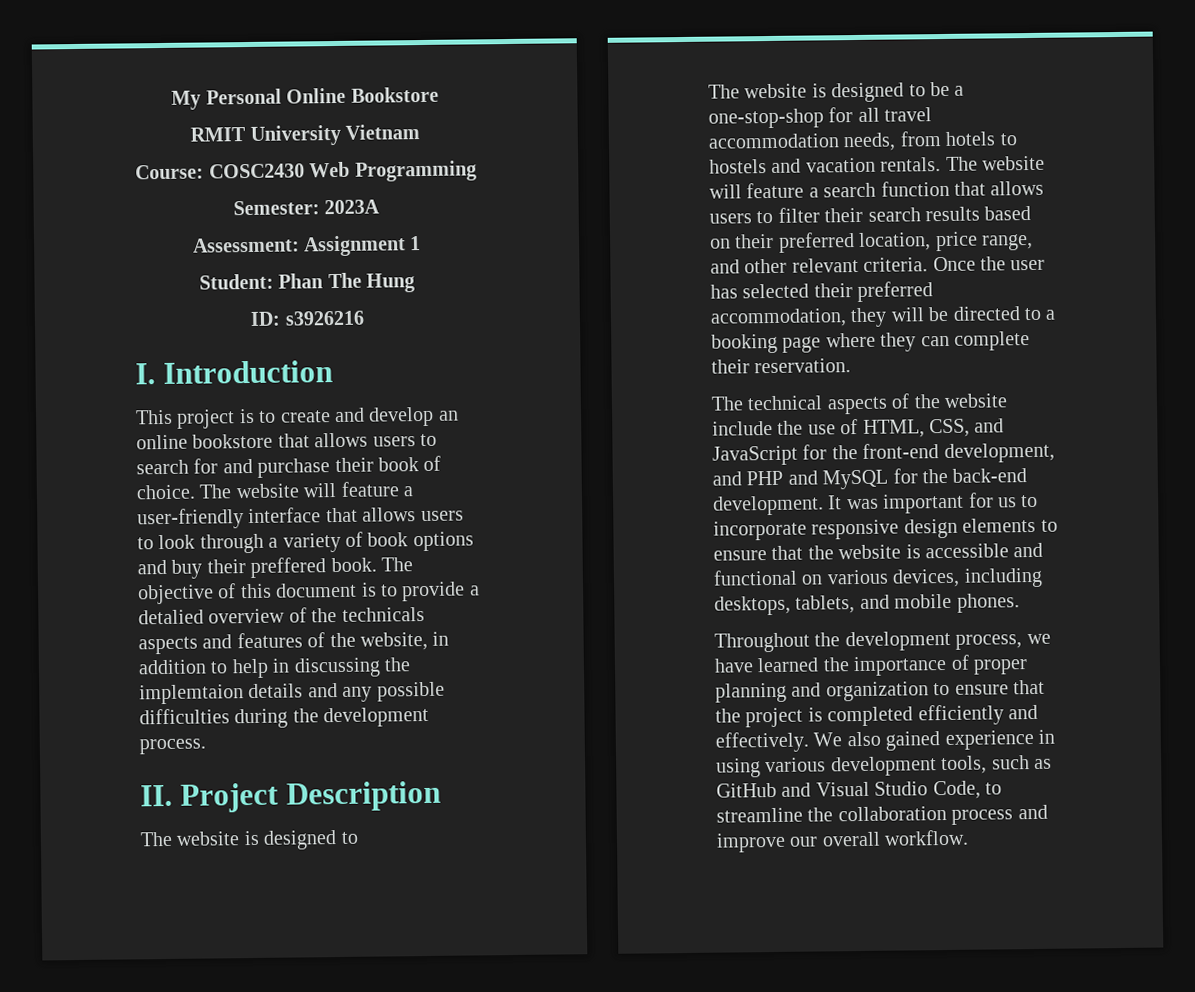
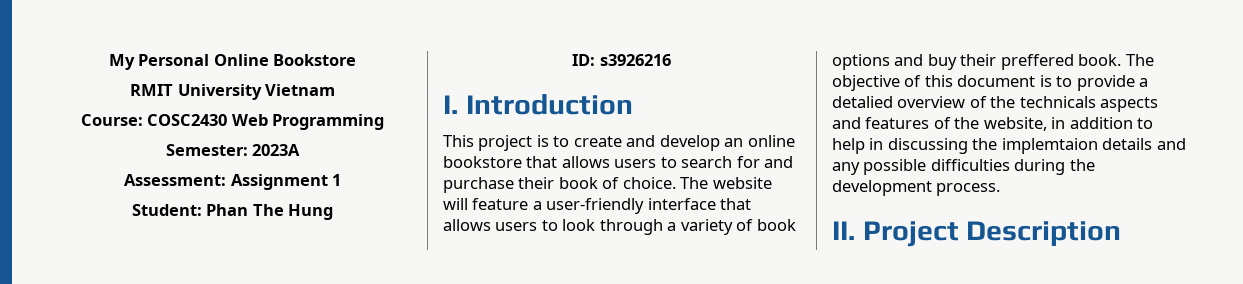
  II. Project Description
- The website is designed to
- The website is designed to be a one-stop-shop for all travel accommodation needs, from hotels to hostels and vacation rentals. The website will feature a search function that allows users to filter their search results based on their preferred location, price range, and other relevant criteria. Once the user has selected their preferred accommodation, they will be directed to a booking page where they can complete their reservation.
- The technical aspects of the website include the use of HTML, CSS, and JavaScript for the front-end development, and PHP and MySQL for the back-end development. It was important for us to incorporate responsive design elements to ensure that the website is accessible and functional on various devices, including desktops, tablets, and mobile phones.
- Throughout the development process, we have learned the importance of proper planning and organization to ensure that the project is completed efficiently and effectively. We also gained experience in using various development tools, such as GitHub and Visual Studio Code, to streamline the collaboration process and improve our overall workflow.

